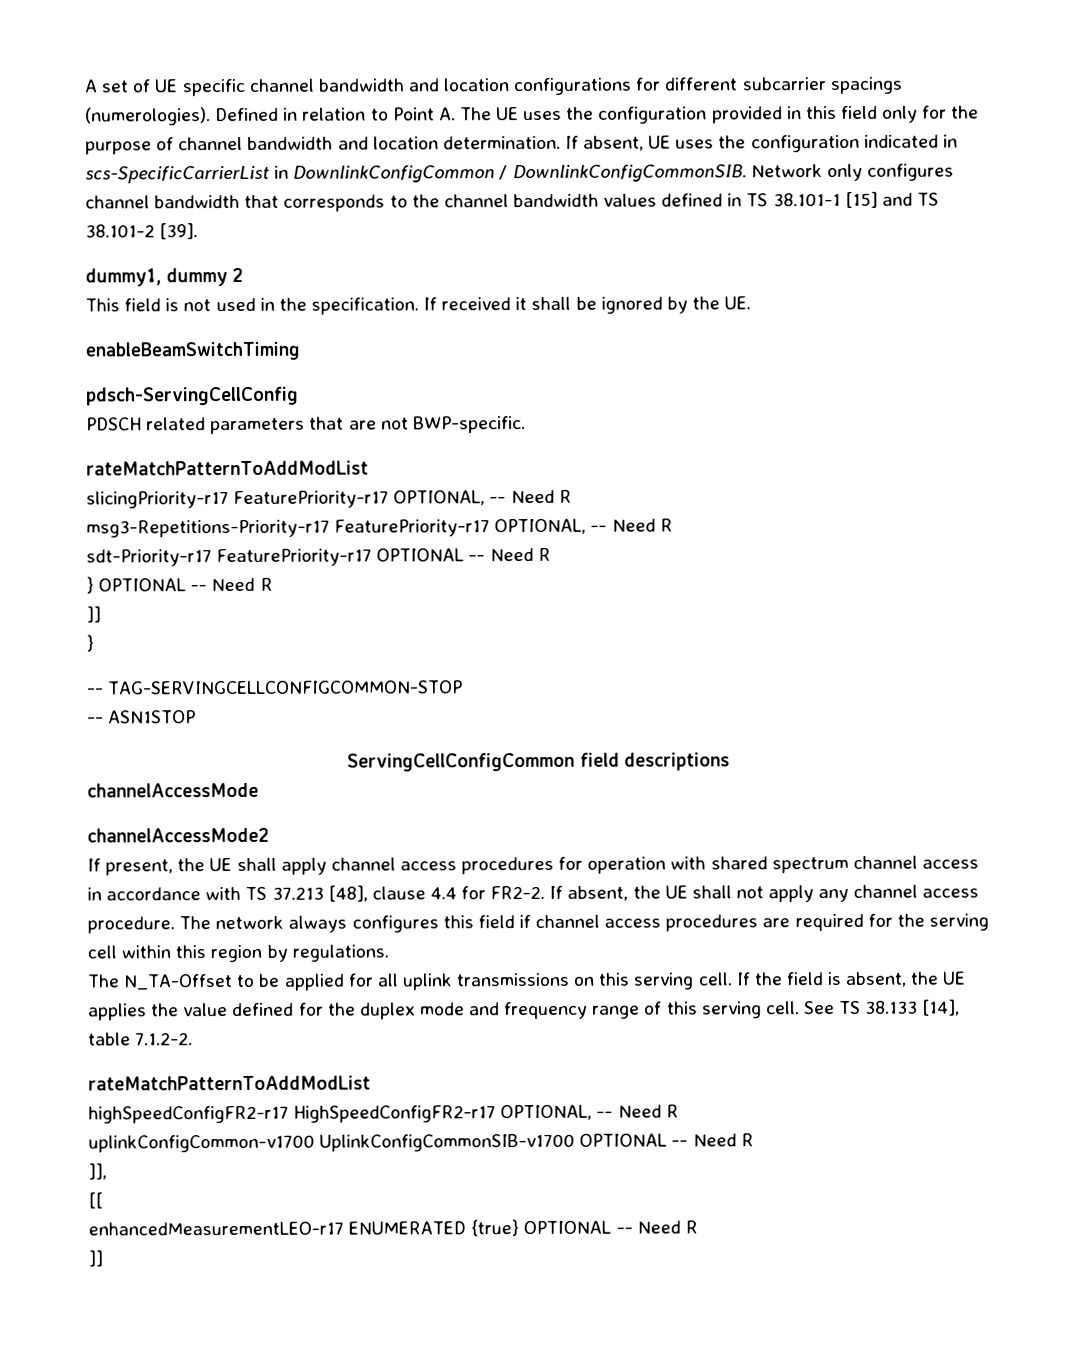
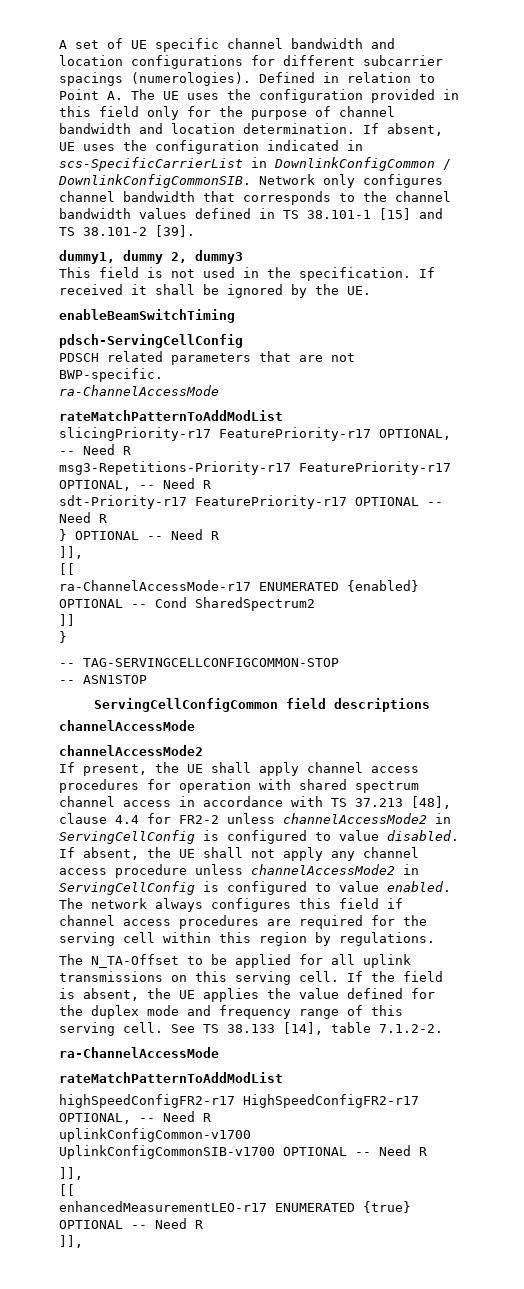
- dummy1, dummy 2
+ dummy1, dummy 2, dummy3
  PDSCH related parameters that are not BWP-specific.
+ ra-ChannelAccessMode
  } OPTIONAL -- Need R
+ ]],
+ [[
+ ra-ChannelAccessMode-r17 ENUMERATED {enabled} OPTIONAL -- Cond SharedSpectrum2
- If present, the UE shall apply channel access procedures for operation with shared spectrum channel access in accordance with TS 37.213 [48], clause 4.4 for FR2-2.
+ If present, the UE shall apply channel access procedures for operation with shared spectrum channel access in accordance with TS 37.213 [48], clause 4.4 for FR2-2 unless channelAccessMode2 in ServingCellConfig is configured to value disabled.
- If absent, the UE shall not apply any channel access procedure.
+ If absent, the UE shall not apply any channel access procedure unless channelAccessMode2 in ServingCellConfig is configured to value enabled.
  See TS 38.133 [14], table 7.1.2-2.
+ ra-ChannelAccessMode
  enhancedMeasurementLEO-r17 ENUMERATED {true} OPTIONAL -- Need R
- ]]
+ ]],

